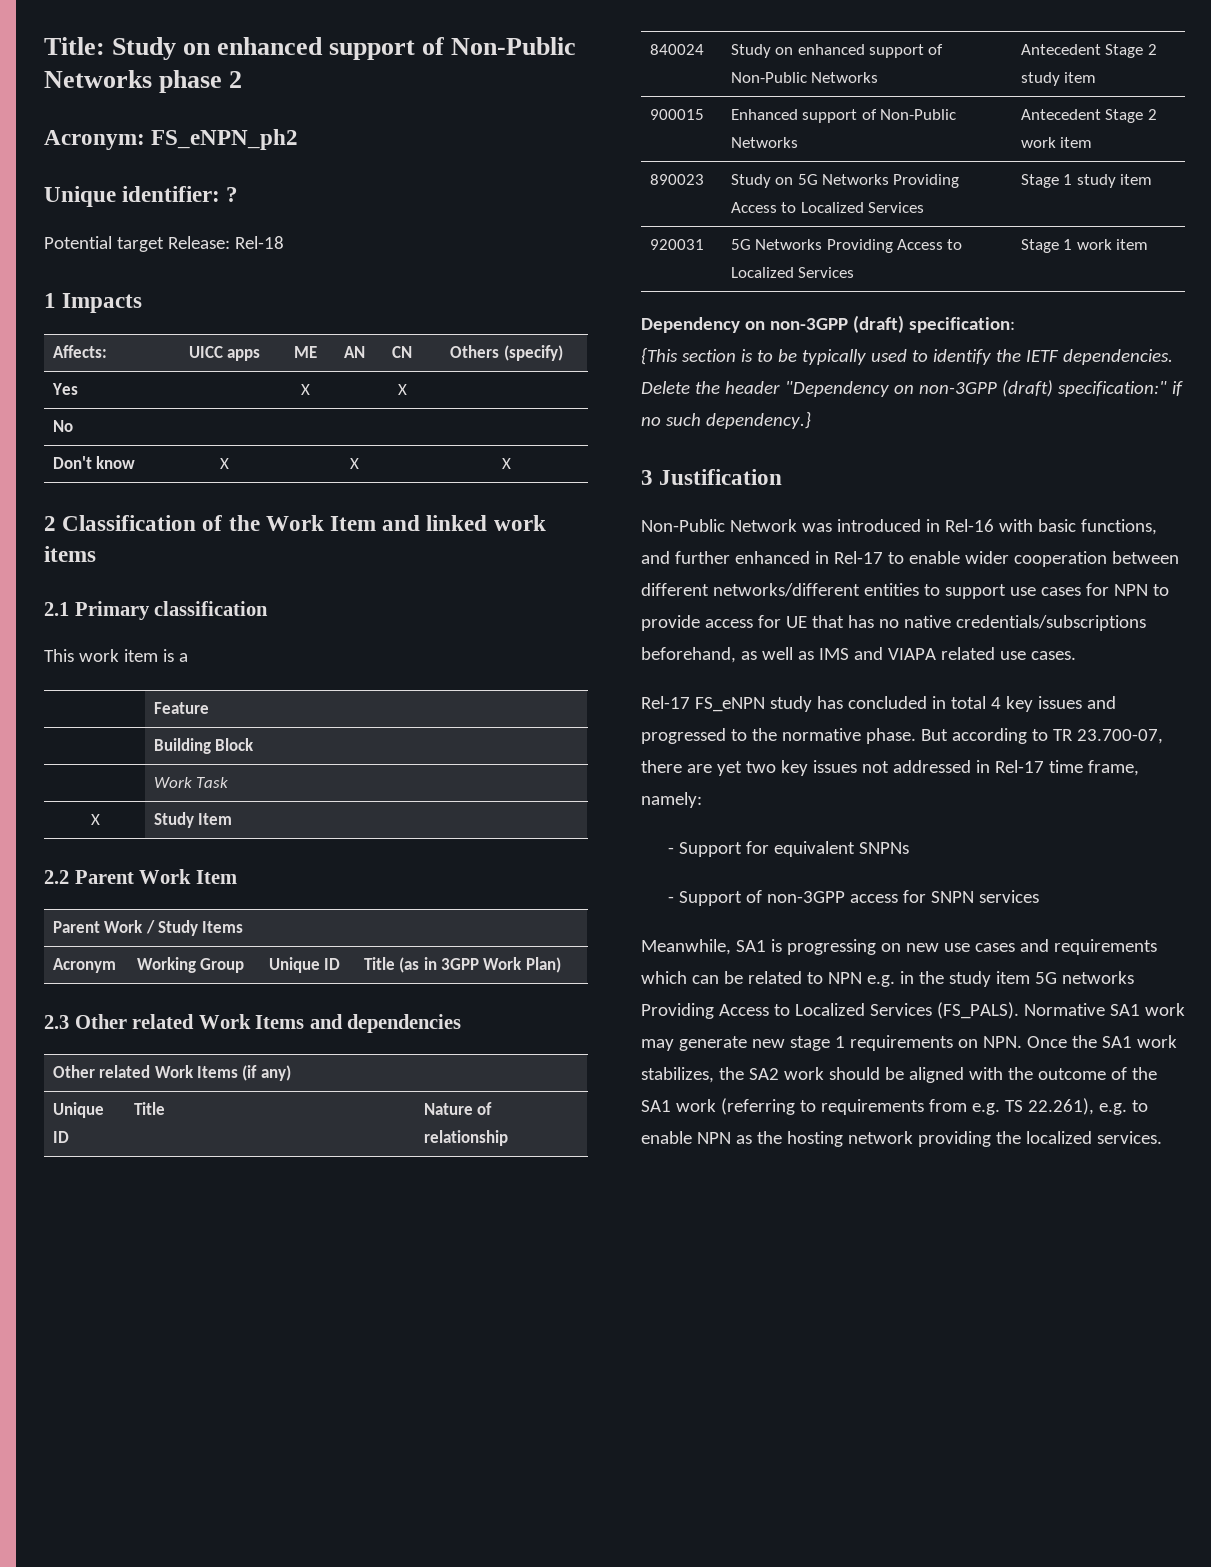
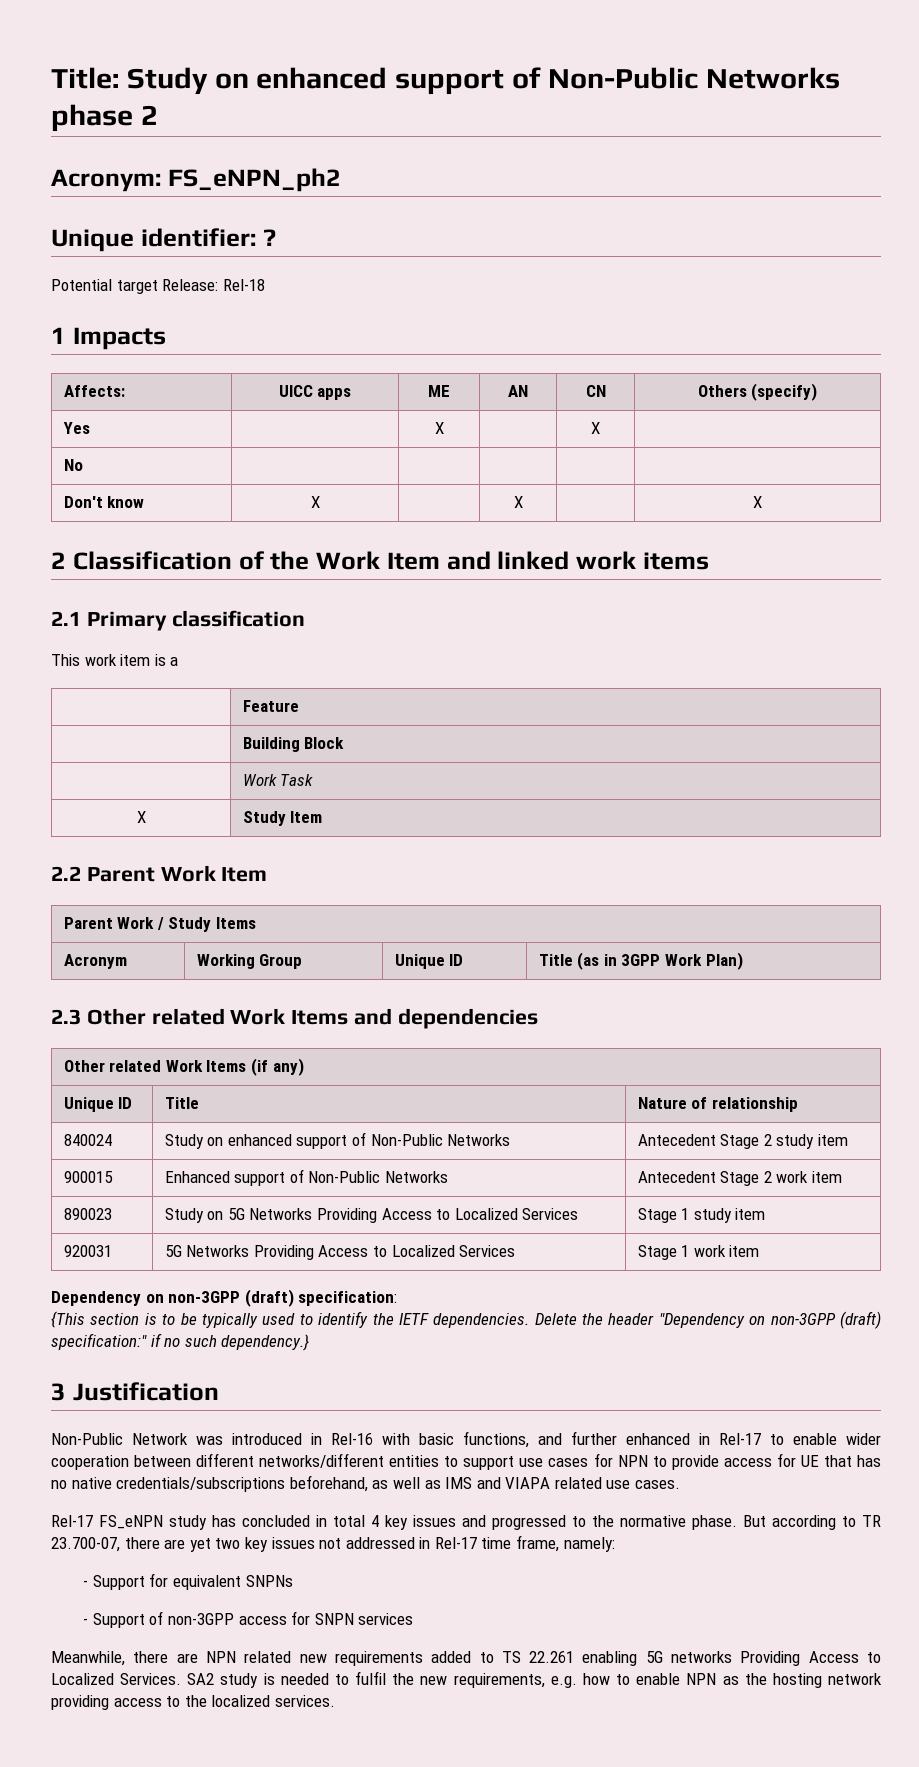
- Meanwhile, SA1 is progressing on new use cases and requirements which can be related to NPN e.g. in the study item 5G networks Providing Access to Localized Services (FS_PALS). Normative SA1 work may generate new stage 1 requirements on NPN. Once the SA1 work stabilizes, the SA2 work should be aligned with the outcome of the SA1 work (referring to requirements from e.g. TS 22.261), e.g. to enable NPN as the hosting network providing the localized services.
+ Meanwhile, there are NPN related new requirements added to TS 22.261 enabling 5G networks Providing Access to Localized Services. SA2 study is needed to fulfil the new requirements, e.g. how to enable NPN as the hosting network providing access to the localized services.

